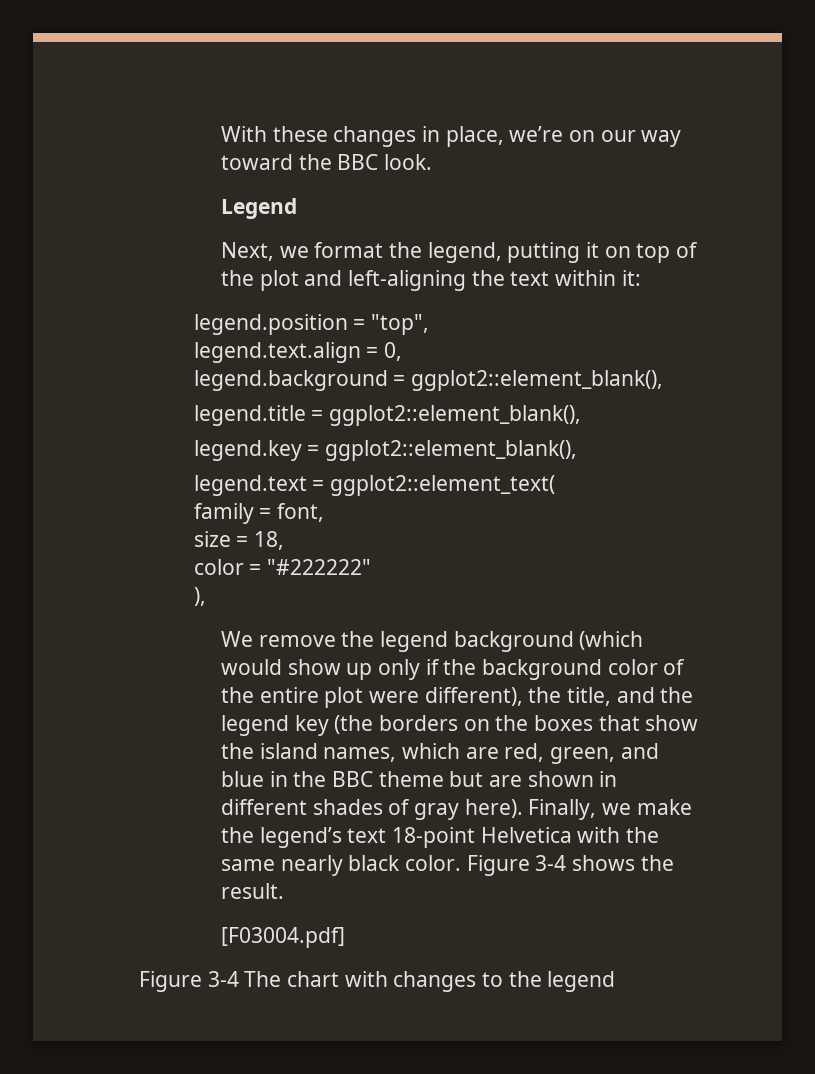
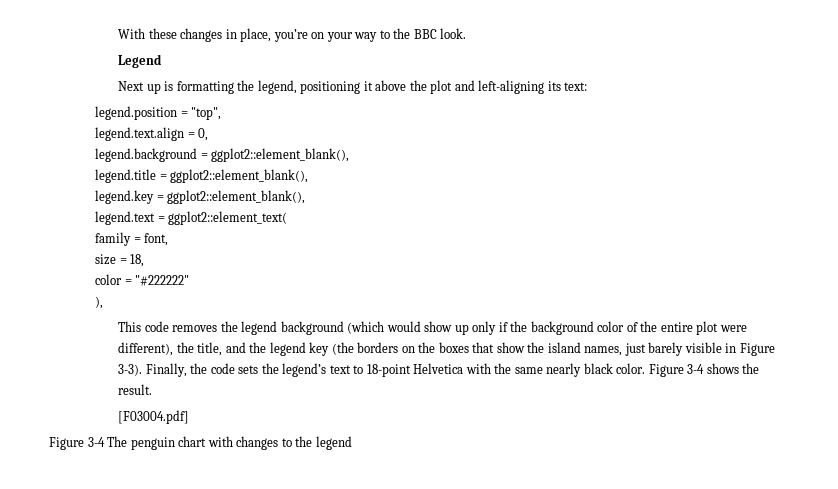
- With these changes in place, we’re on our way toward the BBC look.
+ With these changes in place, you’re on your way to the BBC look.
- Next, we format the legend, putting it on top of the plot and left-aligning the text within it:
+ Next up is formatting the legend, positioning it above the plot and left-aligning its text:
- We remove the legend background (which would show up only if the background color of the entire plot were different), the title, and the legend key (the borders on the boxes that show the island names, which are red, green, and blue in the BBC theme but are shown in different shades of gray here). Finally, we make the legend’s text 18-point Helvetica with the same nearly black color.
+ This code removes the legend background (which would show up only if the background color of the entire plot were different), the title, and the legend key (the borders on the boxes that show the island names, just barely visible in Figure 3-3). Finally, the code sets the legend’s text to 18-point Helvetica with the same nearly black color.
- Figure 3-4 The chart with changes to the legend
+ Figure 3-4 The penguin chart with changes to the legend

